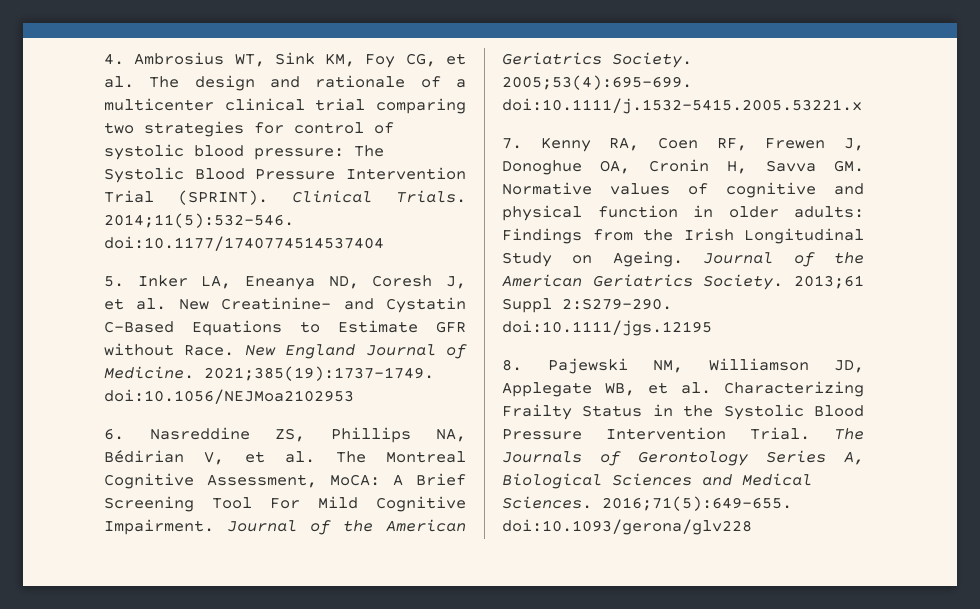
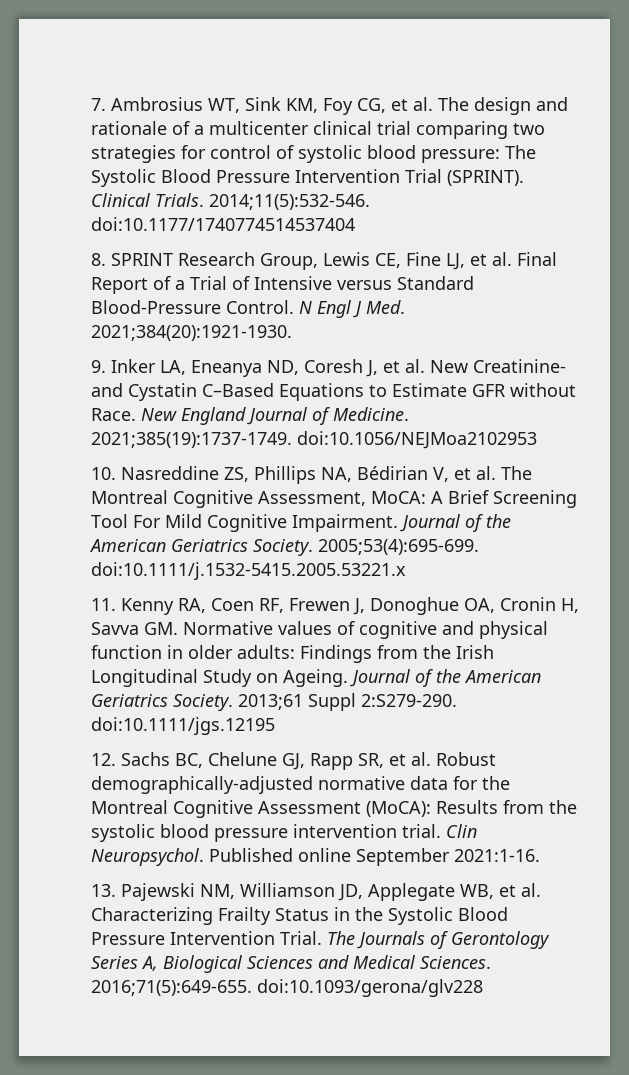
- 4. Ambrosius WT, Sink KM, Foy CG, et al. The design and rationale of a multicenter clinical trial comparing two strategies for control of systolic blood pressure: The Systolic Blood Pressure Intervention Trial (SPRINT).
+ 7. Ambrosius WT, Sink KM, Foy CG, et al. The design and rationale of a multicenter clinical trial comparing two strategies for control of systolic blood pressure: The Systolic Blood Pressure Intervention Trial (SPRINT).
- 5. Inker LA, Eneanya ND, Coresh J, et al. New Creatinine- and Cystatin C–Based Equations to Estimate GFR without Race.
+ 8. SPRINT Research Group, Lewis CE, Fine LJ, et al. Final Report of a Trial of Intensive versus Standard Blood-Pressure Control. N Engl J Med. 2021;384(20):1921-1930.
+ 9. Inker LA, Eneanya ND, Coresh J, et al. New Creatinine- and Cystatin C–Based Equations to Estimate GFR without Race.
- 6. Nasreddine ZS, Phillips NA, Bédirian V, et al. The Montreal Cognitive Assessment, MoCA: A Brief Screening Tool For Mild Cognitive Impairment.
+ 10. Nasreddine ZS, Phillips NA, Bédirian V, et al. The Montreal Cognitive Assessment, MoCA: A Brief Screening Tool For Mild Cognitive Impairment.
- 7. Kenny RA, Coen RF, Frewen J, Donoghue OA, Cronin H, Savva GM. Normative values of cognitive and physical function in older adults: Findings from the Irish Longitudinal Study on Ageing.
+ 11. Kenny RA, Coen RF, Frewen J, Donoghue OA, Cronin H, Savva GM. Normative values of cognitive and physical function in older adults: Findings from the Irish Longitudinal Study on Ageing.
- 8. Pajewski NM, Williamson JD, Applegate WB, et al. Characterizing Frailty Status in the Systolic Blood Pressure Intervention Trial.
+ 12. Sachs BC, Chelune GJ, Rapp SR, et al. Robust demographically-adjusted normative data for the Montreal Cognitive Assessment (MoCA): Results from the systolic blood pressure intervention trial. Clin Neuropsychol. Published online September 2021:1-16.
+ 13. Pajewski NM, Williamson JD, Applegate WB, et al. Characterizing Frailty Status in the Systolic Blood Pressure Intervention Trial.

